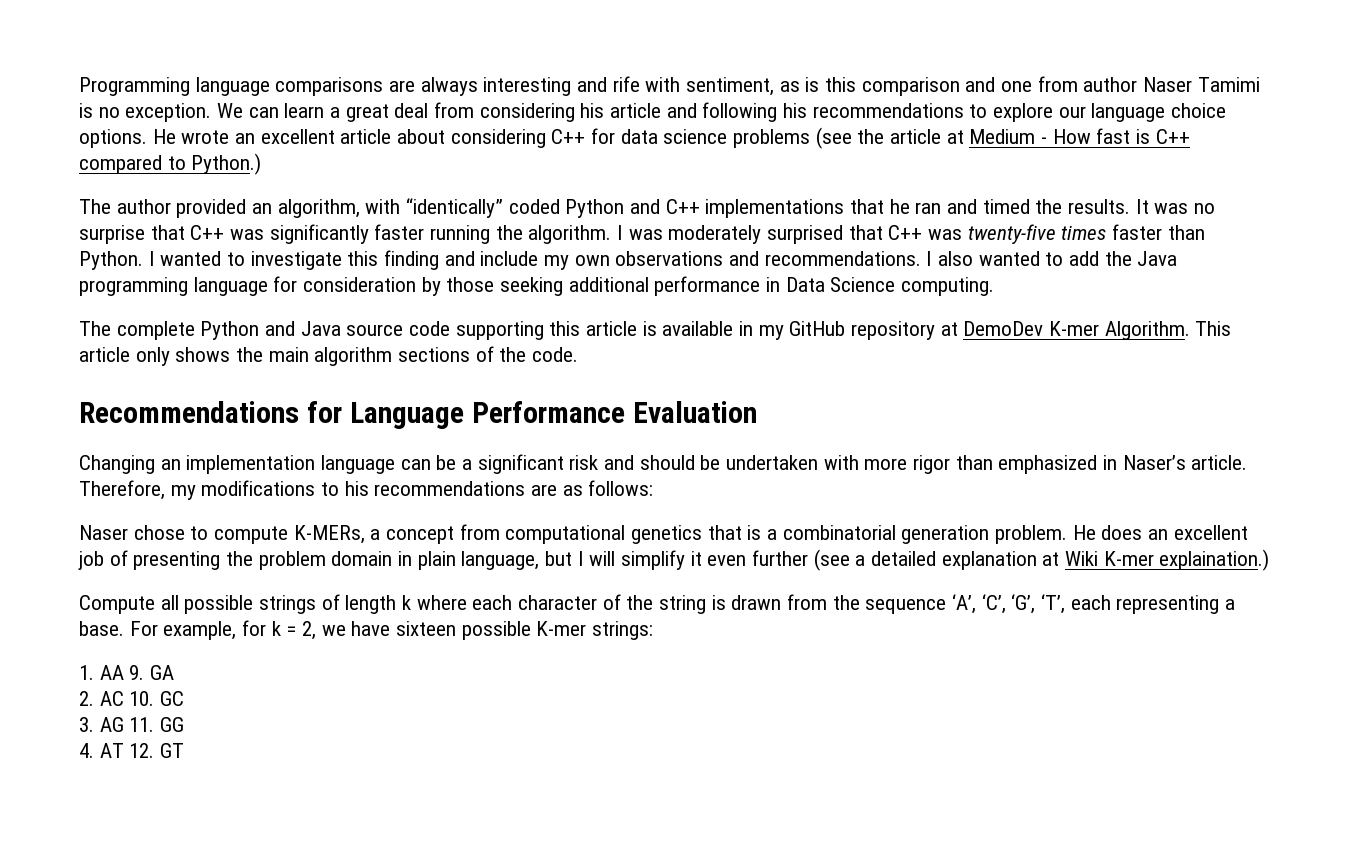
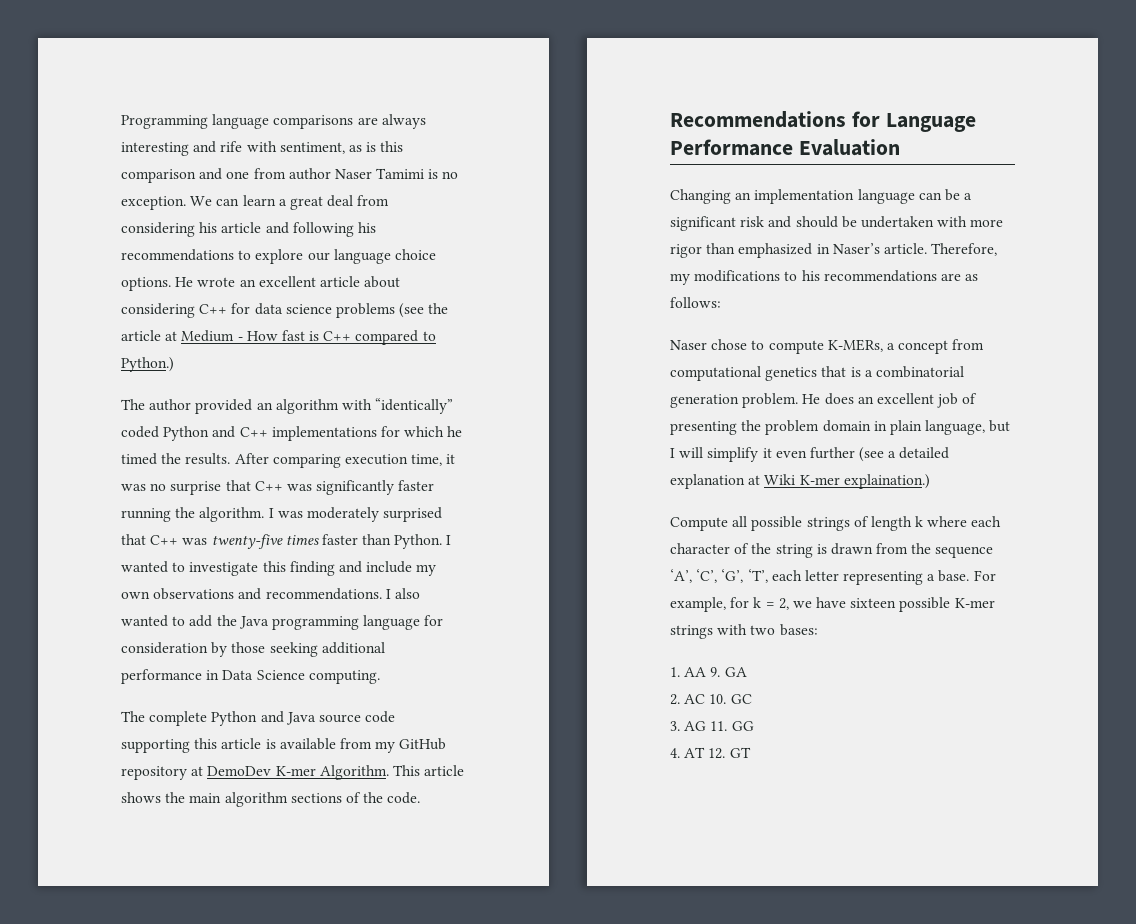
- The author provided an algorithm, with “identically” coded Python and C++ implementations that he ran and timed the results. It was no surprise that C++ was significantly faster running the algorithm.
+ The author provided an algorithm with “identically” coded Python and C++ implementations for which he timed the results. After comparing execution time, it was no surprise that C++ was significantly faster running the algorithm.
- The complete Python and Java source code supporting this article is available in my GitHub repository at DemoDev K-mer Algorithm.
+ The complete Python and Java source code supporting this article is available from my GitHub repository at DemoDev K-mer Algorithm.
- This article only shows the main algorithm sections of the code.
+ This article shows the main algorithm sections of the code.
- Compute all possible strings of length k where each character of the string is drawn from the sequence ‘A’, ‘C’, ‘G’, ‘T’, each representing a base.
+ Compute all possible strings of length k where each character of the string is drawn from the sequence ‘A’, ‘C’, ‘G’, ‘T’, each letter representing a base.
- For example, for k = 2, we have sixteen possible K-mer strings:
+ For example, for k = 2, we have sixteen possible K-mer strings with two bases:

